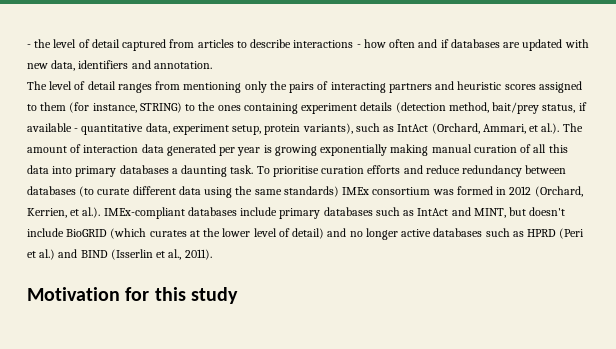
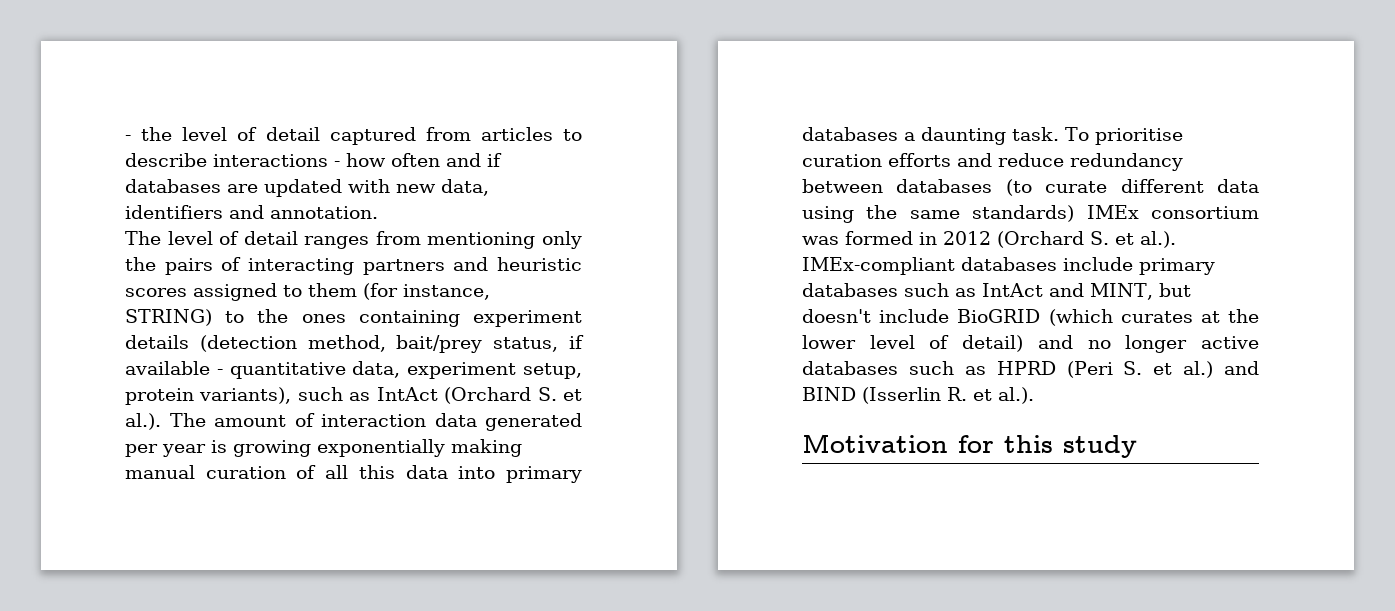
- The level of detail ranges from mentioning only the pairs of interacting partners and heuristic scores assigned to them (for instance, STRING) to the ones containing experiment details (detection method, bait/prey status, if available - quantitative data, experiment setup, protein variants), such as IntAct (Orchard, Ammari, et al.). The amount of interaction data generated per year is growing exponentially making manual curation of all this data into primary databases a daunting task.
+ The level of detail ranges from mentioning only the pairs of interacting partners and heuristic scores assigned to them (for instance, STRING) to the ones containing experiment details (detection method, bait/prey status, if available - quantitative data, experiment setup, protein variants), such as IntAct (Orchard S. et al.). The amount of interaction data generated per year is growing exponentially making manual curation of all this data into primary databases a daunting task.
- To prioritise curation efforts and reduce redundancy between databases (to curate different data using the same standards) IMEx consortium was formed in 2012 (Orchard, Kerrien, et al.). IMEx-compliant databases include primary databases such as IntAct and MINT, but doesn't include BioGRID (which curates at the lower level of detail) and no longer active databases such as HPRD (Peri et al.) and BIND (Isserlin et al., 2011).
+ To prioritise curation efforts and reduce redundancy between databases (to curate different data using the same standards) IMEx consortium was formed in 2012 (Orchard S. et al.). IMEx-compliant databases include primary databases such as IntAct and MINT, but doesn't include BioGRID (which curates at the lower level of detail) and no longer active databases such as HPRD (Peri S. et al.) and BIND (Isserlin R. et al.).

